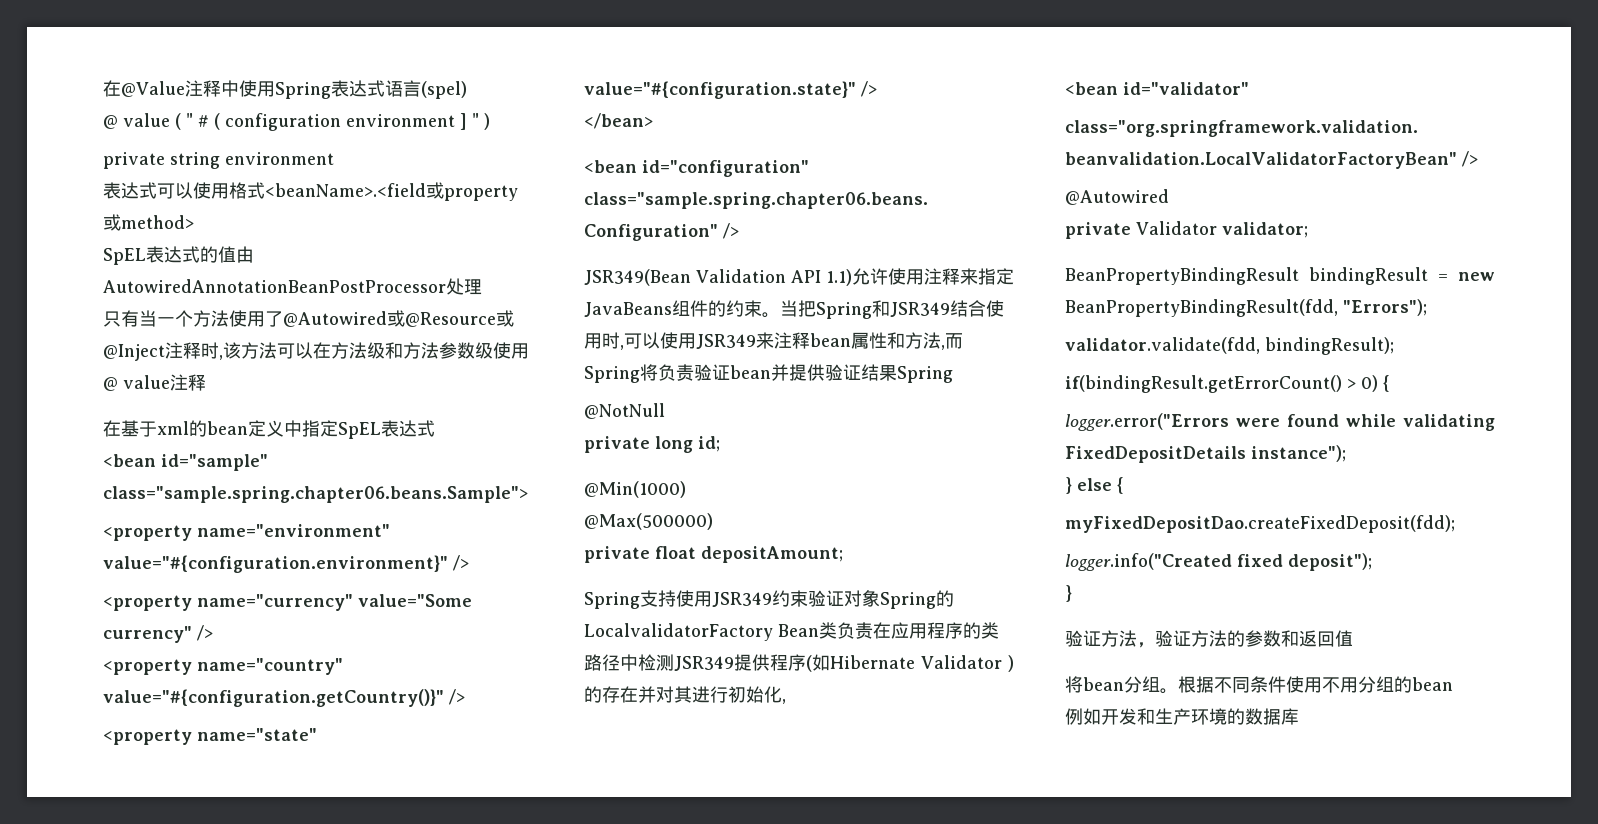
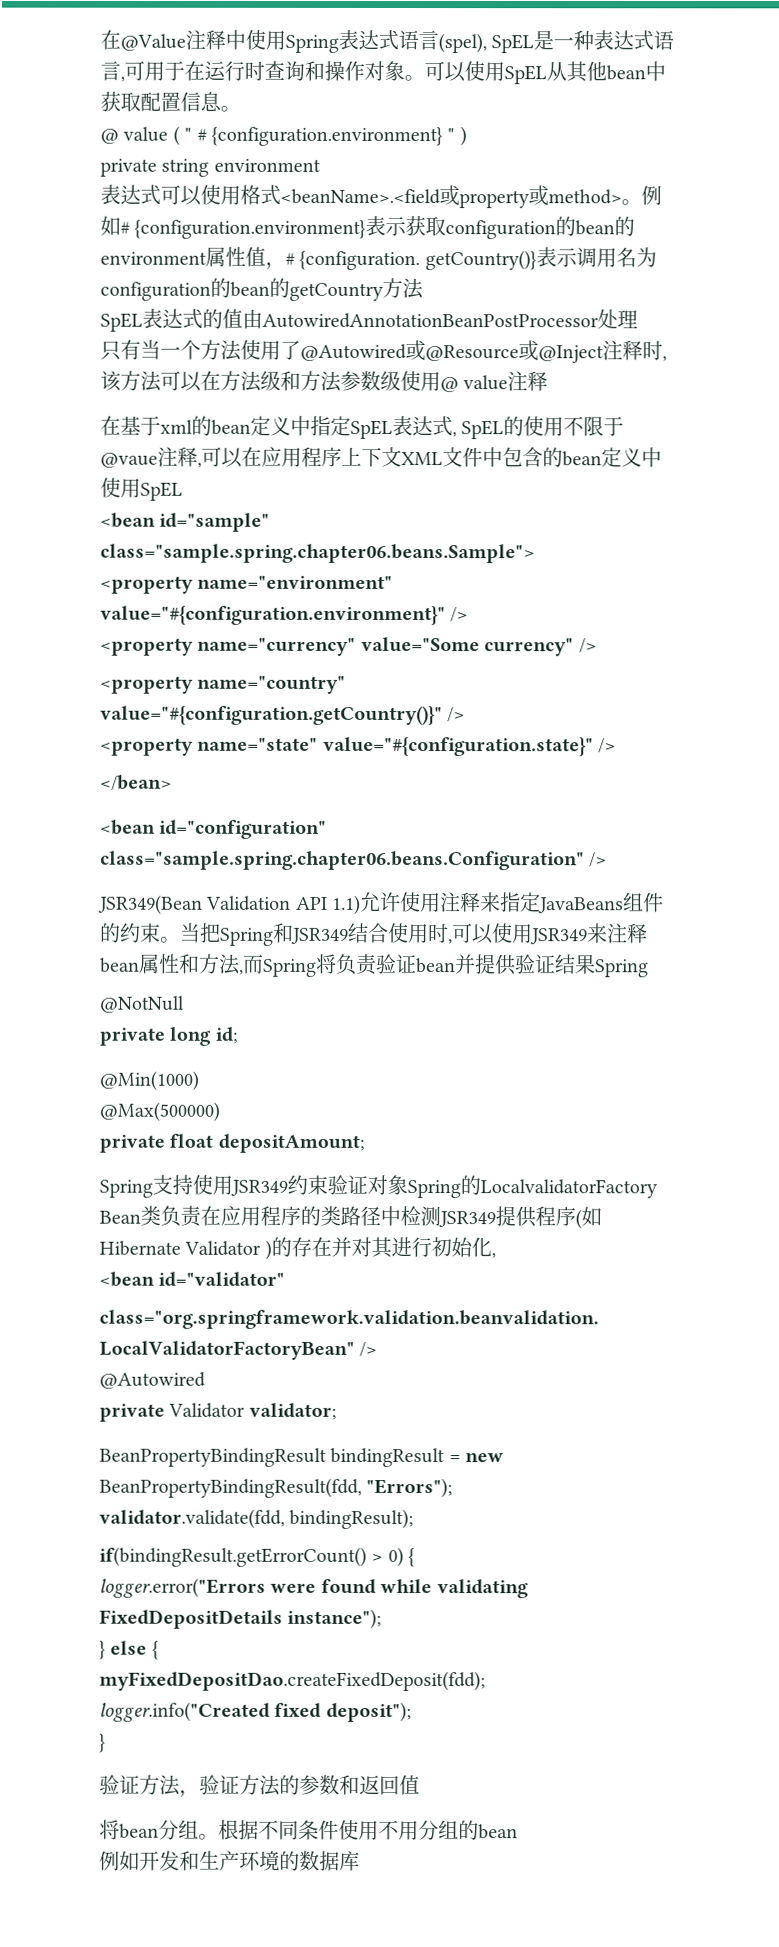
- 在@Value注释中使用Spring表达式语言(spel)
+ 在@Value注释中使用Spring表达式语言(spel), SpEL是一种表达式语言,可用于在运行时查询和操作对象。可以使用SpEL从其他bean中获取配置信息。
- @ value ( " # ( configuration environment ] " )
+ @ value ( " # {configuration.environment} " )
- 表达式可以使用格式<beanName>.<field或property或method>
+ 表达式可以使用格式<beanName>.<field或property或method>。例如# {configuration.environment}表示获取configuration的bean的environment属性值，# {configuration. getCountry()}表示调用名为configuration的bean的getCountry方法
- 在基于xml的bean定义中指定SpEL表达式
+ 在基于xml的bean定义中指定SpEL表达式, SpEL的使用不限于@vaue注释,可以在应用程序上下文XML文件中包含的bean定义中使用SpEL

